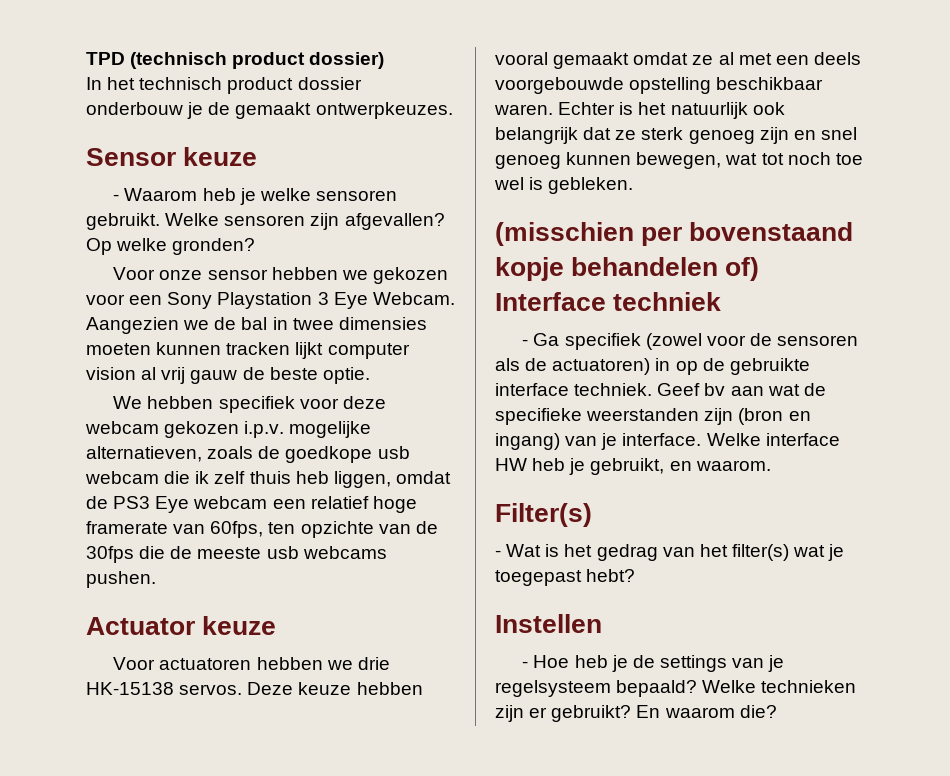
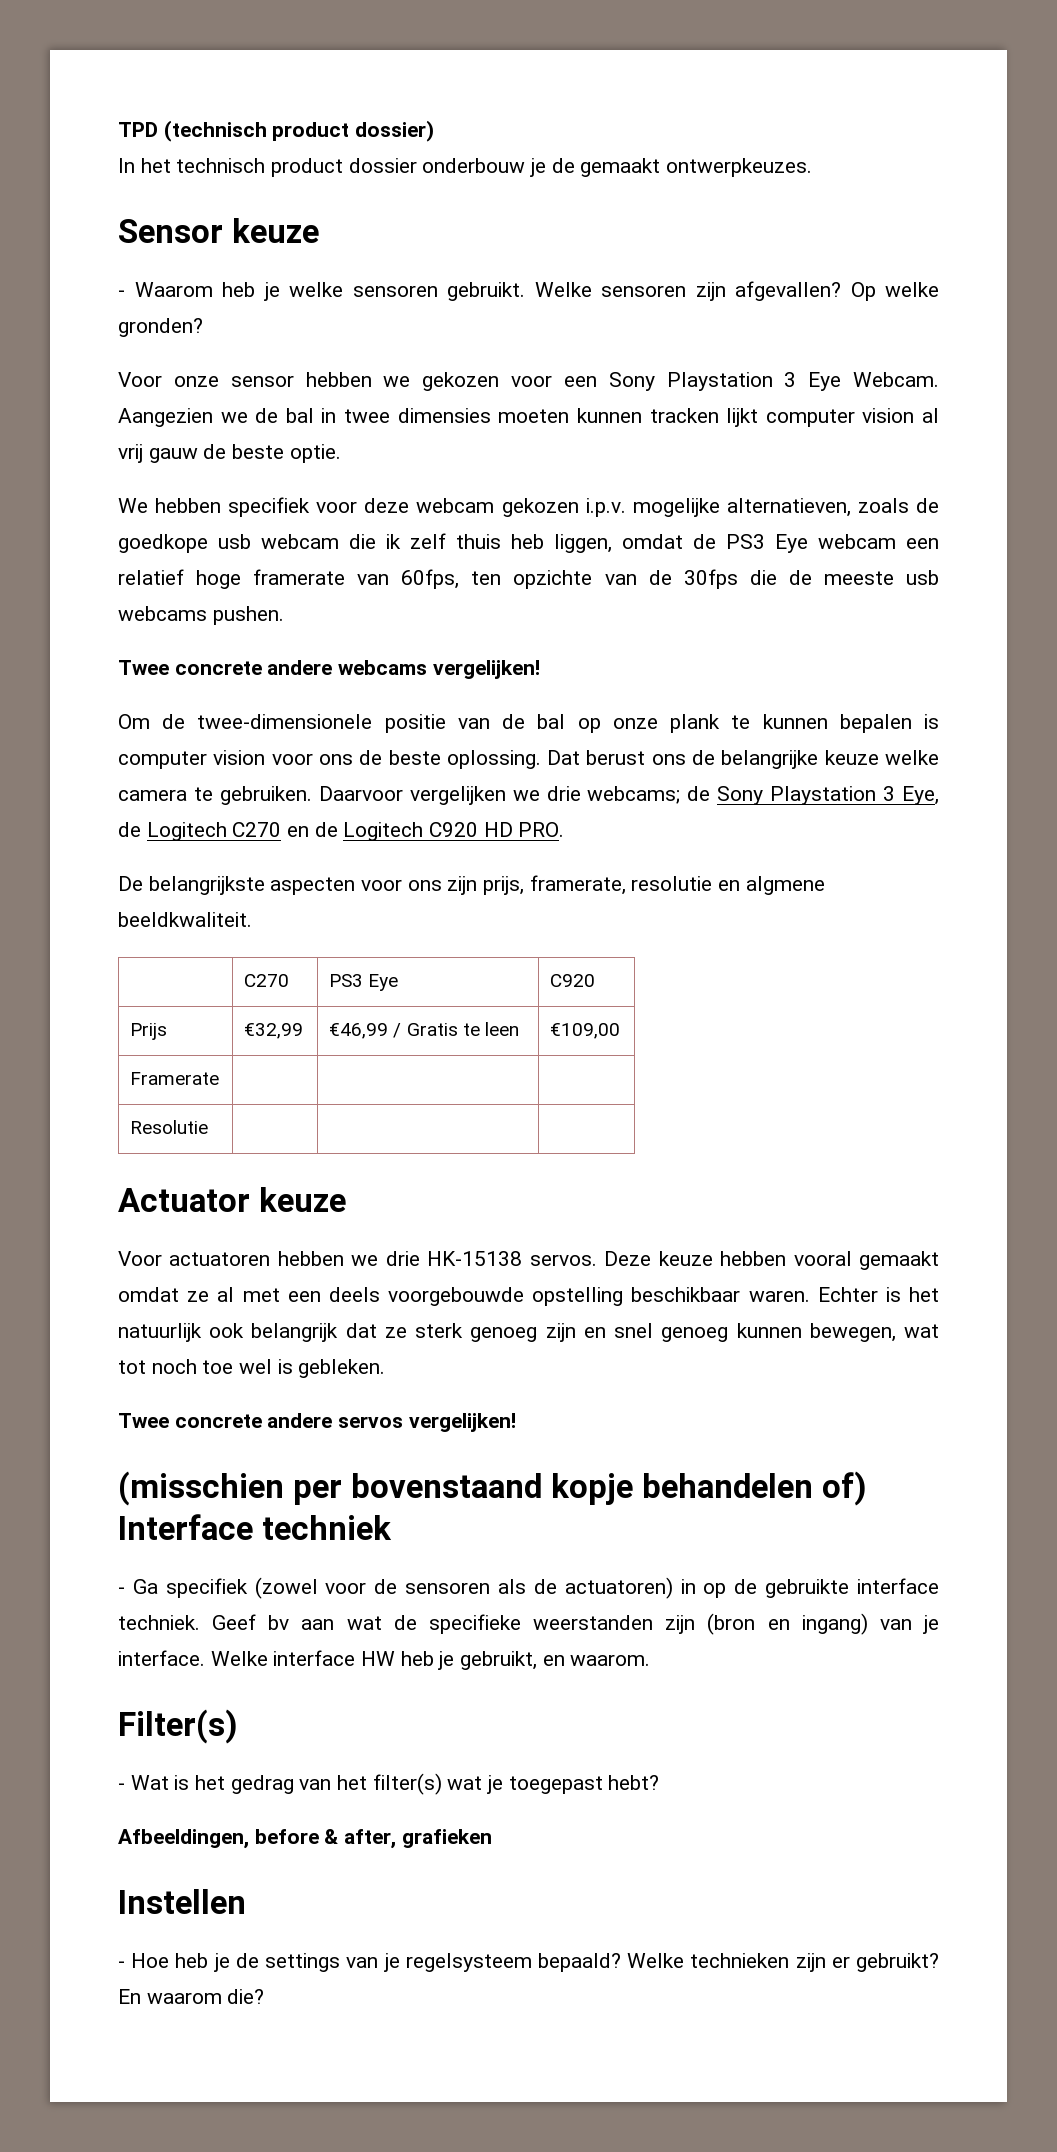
+ Twee concrete andere webcams vergelijken!
+ Om de twee-dimensionele positie van de bal op onze plank te kunnen bepalen is computer vision voor ons de beste oplossing. Dat berust ons de belangrijke keuze welke camera te gebruiken. Daarvoor vergelijken we drie webcams; de Sony Playstation 3 Eye, de Logitech C270 en de Logitech C920 HD PRO.
+ De belangrijkste aspecten voor ons zijn prijs, framerate, resolutie en algmene beeldkwaliteit.
+ | C270 | PS3 Eye | C920
+ Prijs | €32,99 | €46,99 / Gratis te leen | €109,00
+ Framerate | | |
+ Resolutie | | |
+ Twee concrete andere servos vergelijken!
+ Afbeeldingen, before & after, grafieken

